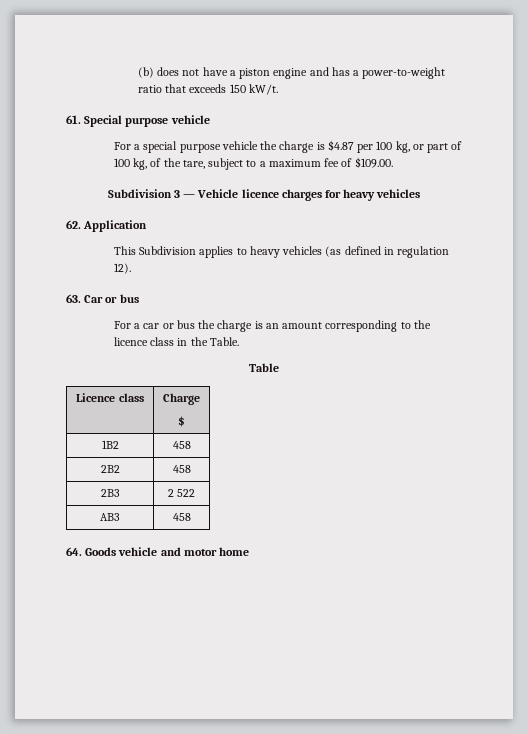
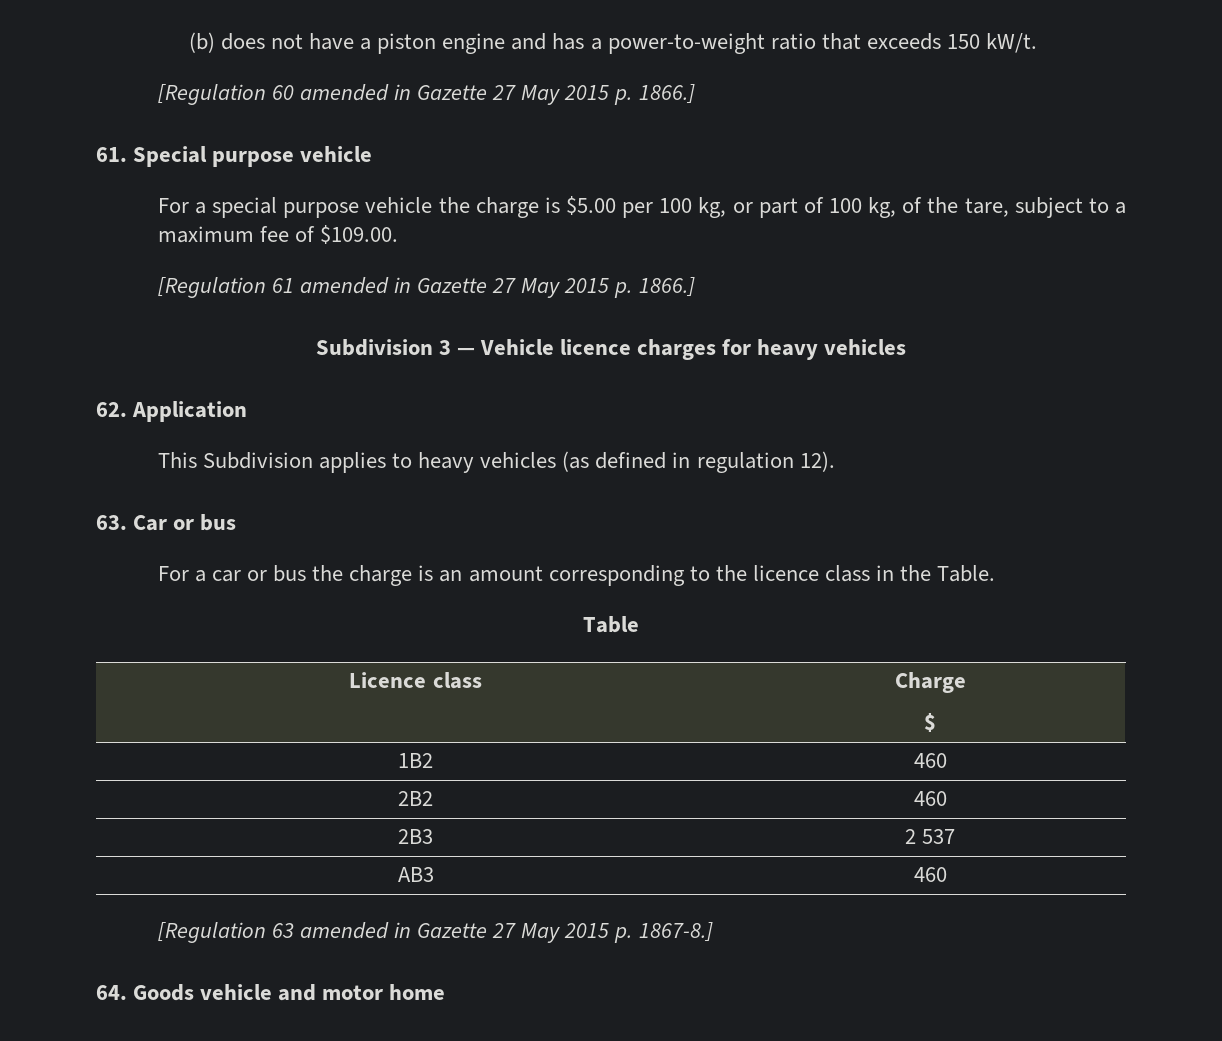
+ [Regulation 60 amended in Gazette 27 May 2015 p. 1866.]
- For a special purpose vehicle the charge is $4.87 per 100 kg, or part of 100 kg, of the tare, subject to a maximum fee of $109.00.
+ For a special purpose vehicle the charge is $5.00 per 100 kg, or part of 100 kg, of the tare, subject to a maximum fee of $109.00.
+ [Regulation 61 amended in Gazette 27 May 2015 p. 1866.]
- 1B2 | 458
+ 1B2 | 460
- 2B2 | 458
+ 2B2 | 460
- 2B3 | 2 522
+ 2B3 | 2 537
- AB3 | 458
+ AB3 | 460
+ [Regulation 63 amended in Gazette 27 May 2015 p. 1867-8.]

